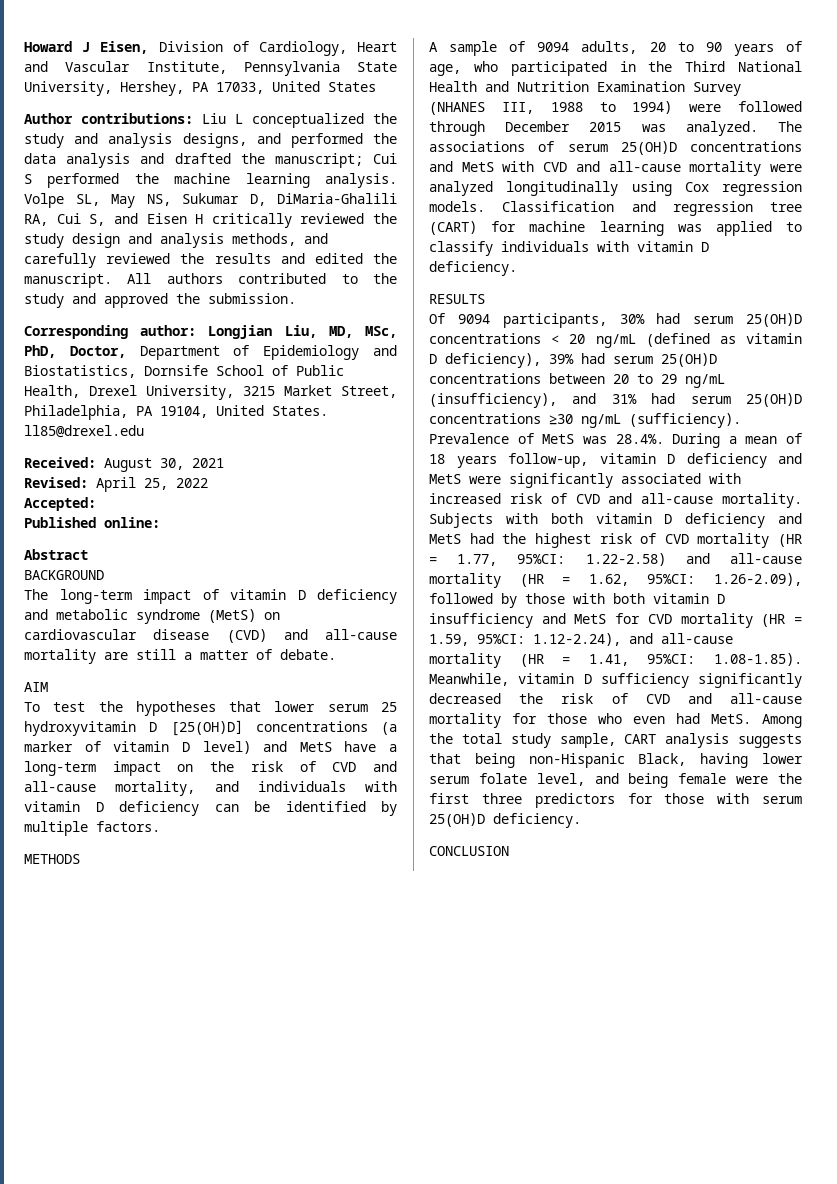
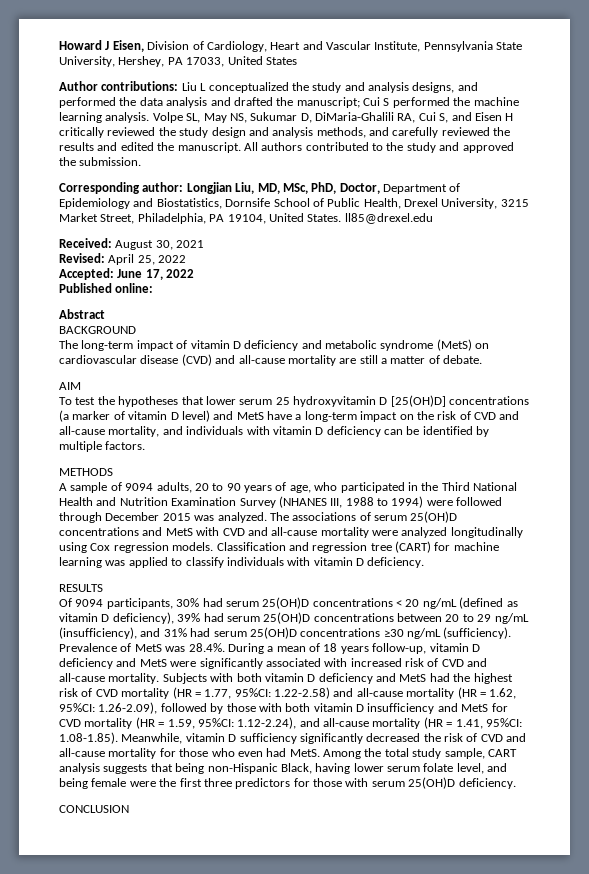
- Accepted:
+ Accepted: June 17, 2022

